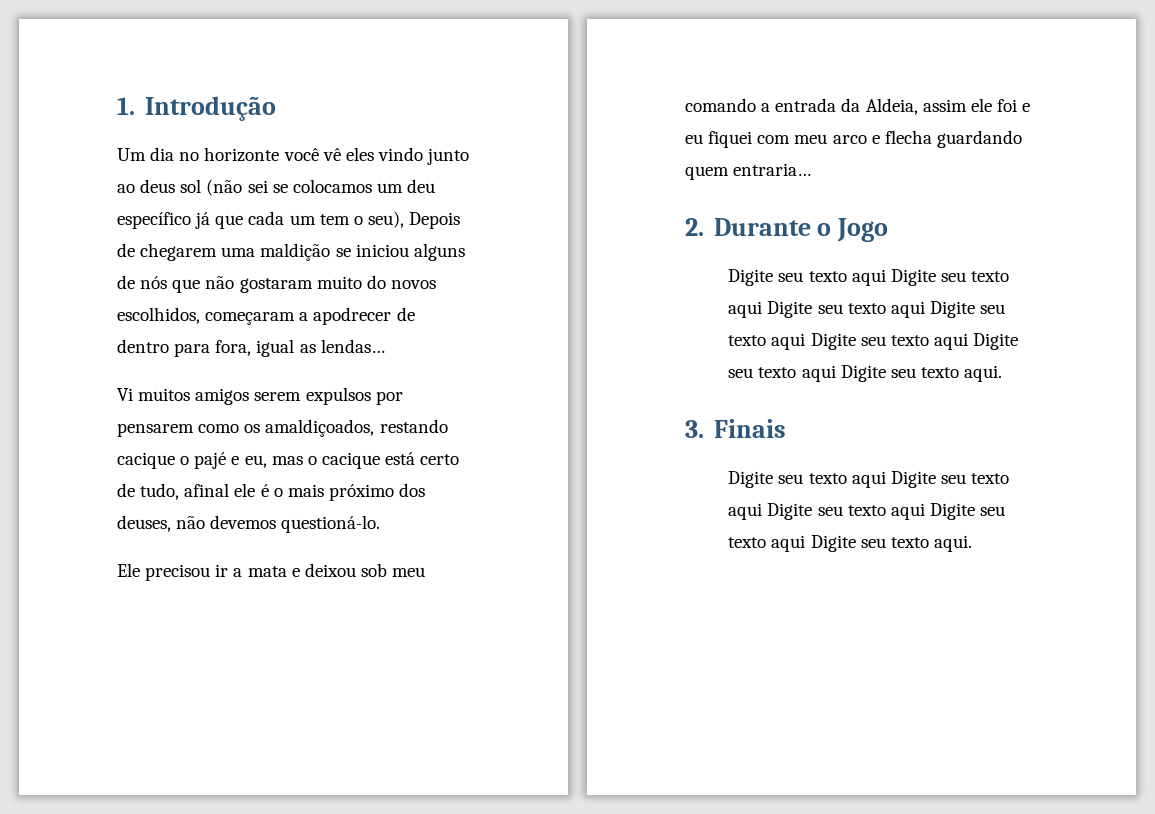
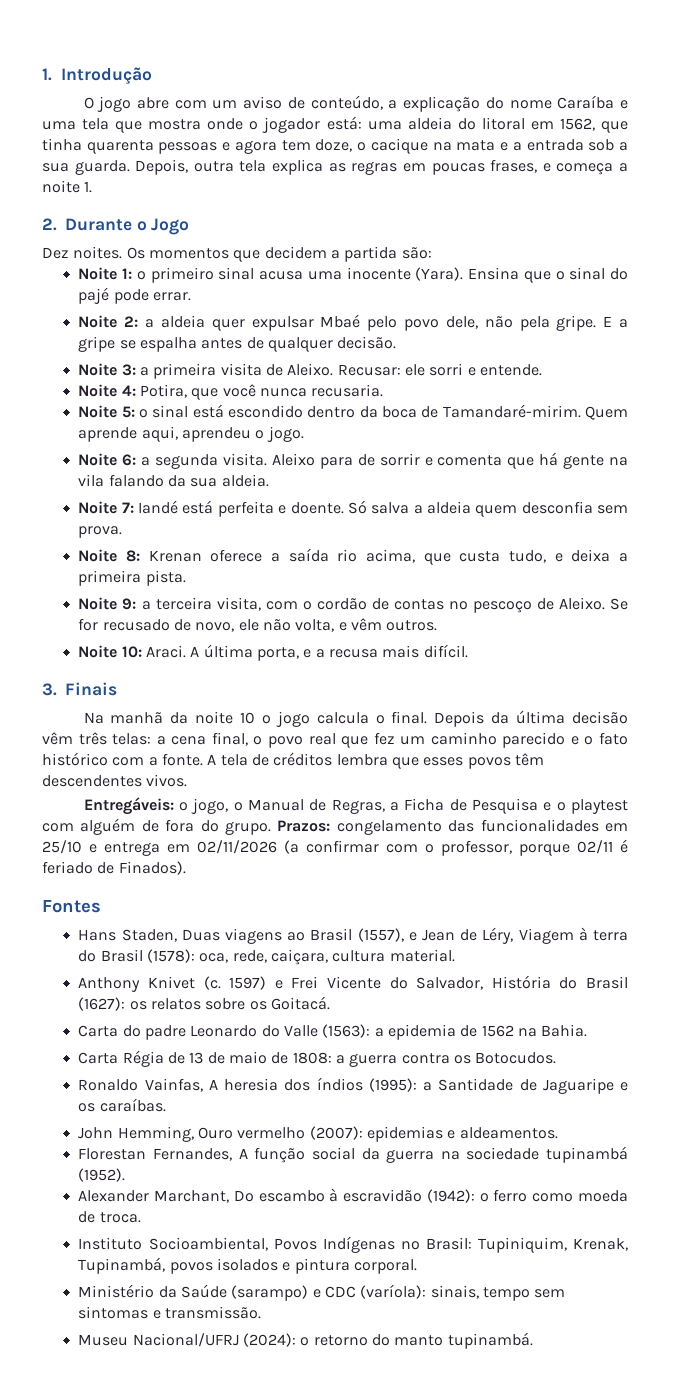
- Um dia no horizonte você vê eles vindo junto ao deus sol (não sei se colocamos um deu específico já que cada um tem o seu), Depois de chegarem uma maldição se iniciou alguns de nós que não gostaram muito do novos escolhidos, começaram a apodrecer de dentro para fora, igual as lendas…
- Vi muitos amigos serem expulsos por pensarem como os amaldiçoados, restando cacique o pajé e eu, mas o cacique está certo de tudo, afinal ele é o mais próximo dos deuses, não devemos questioná-lo.
- Ele precisou ir a mata e deixou sob meu comando a entrada da Aldeia, assim ele foi e eu fiquei com meu arco e flecha guardando quem entraria…
+ O jogo abre com um aviso de conteúdo, a explicação do nome Caraíba e uma tela que mostra onde o jogador está: uma aldeia do litoral em 1562, que tinha quarenta pessoas e agora tem doze, o cacique na mata e a entrada sob a sua guarda. Depois, outra tela explica as regras em poucas frases, e começa a noite 1.
  2. Durante o Jogo
- Digite seu texto aqui Digite seu texto aqui Digite seu texto aqui Digite seu texto aqui Digite seu texto aqui Digite seu texto aqui Digite seu texto aqui.
+ Dez noites. Os momentos que decidem a partida são:
+ Noite 1: o primeiro sinal acusa uma inocente (Yara). Ensina que o sinal do pajé pode errar.
+ Noite 2: a aldeia quer expulsar Mbaé pelo povo dele, não pela gripe. E a gripe se espalha antes de qualquer decisão.
+ Noite 3: a primeira visita de Aleixo. Recusar: ele sorri e entende.
+ Noite 4: Potira, que você nunca recusaria.
+ Noite 5: o sinal está escondido dentro da boca de Tamandaré-mirim. Quem aprende aqui, aprendeu o jogo.
+ Noite 6: a segunda visita. Aleixo para de sorrir e comenta que há gente na vila falando da sua aldeia.
+ Noite 7: Iandé está perfeita e doente. Só salva a aldeia quem desconfia sem prova.
+ Noite 8: Krenan oferece a saída rio acima, que custa tudo, e deixa a primeira pista.
+ Noite 9: a terceira visita, com o cordão de contas no pescoço de Aleixo. Se for recusado de novo, ele não volta, e vêm outros.
+ Noite 10: Araci. A última porta, e a recusa mais difícil.
  3. Finais
- Digite seu texto aqui Digite seu texto aqui Digite seu texto aqui Digite seu texto aqui Digite seu texto aqui.
+ Na manhã da noite 10 o jogo calcula o final. Depois da última decisão vêm três telas: a cena final, o povo real que fez um caminho parecido e o fato histórico com a fonte. A tela de créditos lembra que esses povos têm descendentes vivos.
+ Entregáveis: o jogo, o Manual de Regras, a Ficha de Pesquisa e o playtest com alguém de fora do grupo. Prazos: congelamento das funcionalidades em 25/10 e entrega em 02/11/2026 (a confirmar com o professor, porque 02/11 é feriado de Finados).
+ Fontes
+ Hans Staden, Duas viagens ao Brasil (1557), e Jean de Léry, Viagem à terra do Brasil (1578): oca, rede, caiçara, cultura material.
+ Anthony Knivet (c. 1597) e Frei Vicente do Salvador, História do Brasil (1627): os relatos sobre os Goitacá.
+ Carta do padre Leonardo do Valle (1563): a epidemia de 1562 na Bahia.
+ Carta Régia de 13 de maio de 1808: a guerra contra os Botocudos.
+ Ronaldo Vainfas, A heresia dos índios (1995): a Santidade de Jaguaripe e os caraíbas.
+ John Hemming, Ouro vermelho (2007): epidemias e aldeamentos.
+ Florestan Fernandes, A função social da guerra na sociedade tupinambá (1952).
+ Alexander Marchant, Do escambo à escravidão (1942): o ferro como moeda de troca.
+ Instituto Socioambiental, Povos Indígenas no Brasil: Tupiniquim, Krenak, Tupinambá, povos isolados e pintura corporal.
+ Ministério da Saúde (sarampo) e CDC (varíola): sinais, tempo sem sintomas e transmissão.
+ Museu Nacional/UFRJ (2024): o retorno do manto tupinambá.

